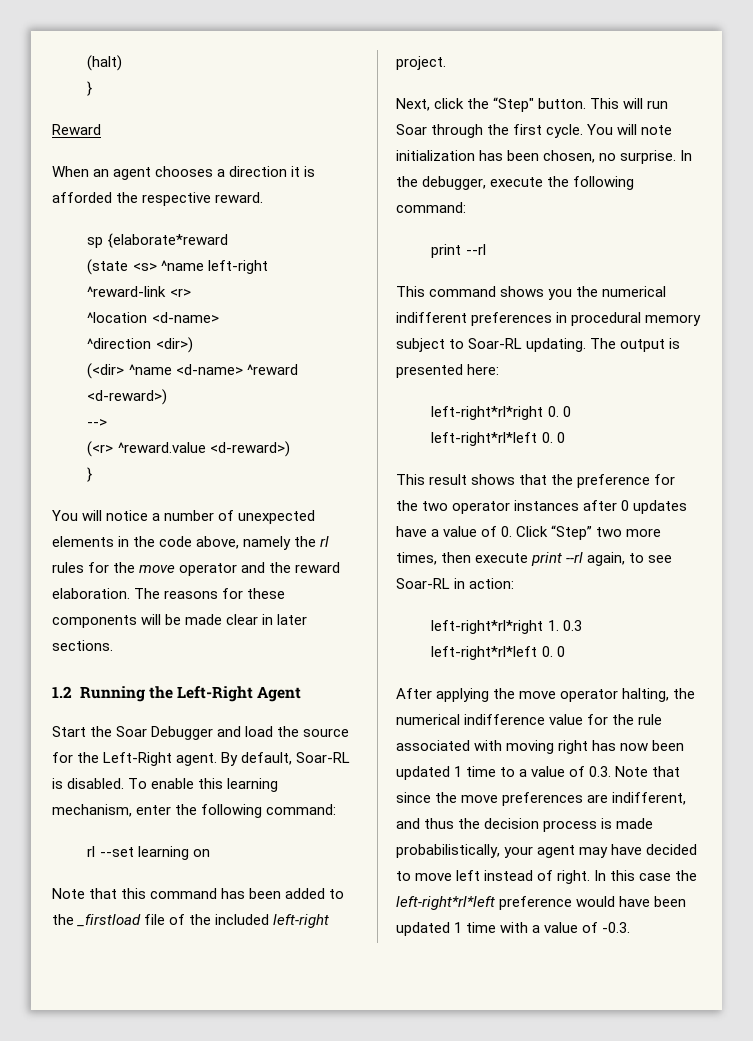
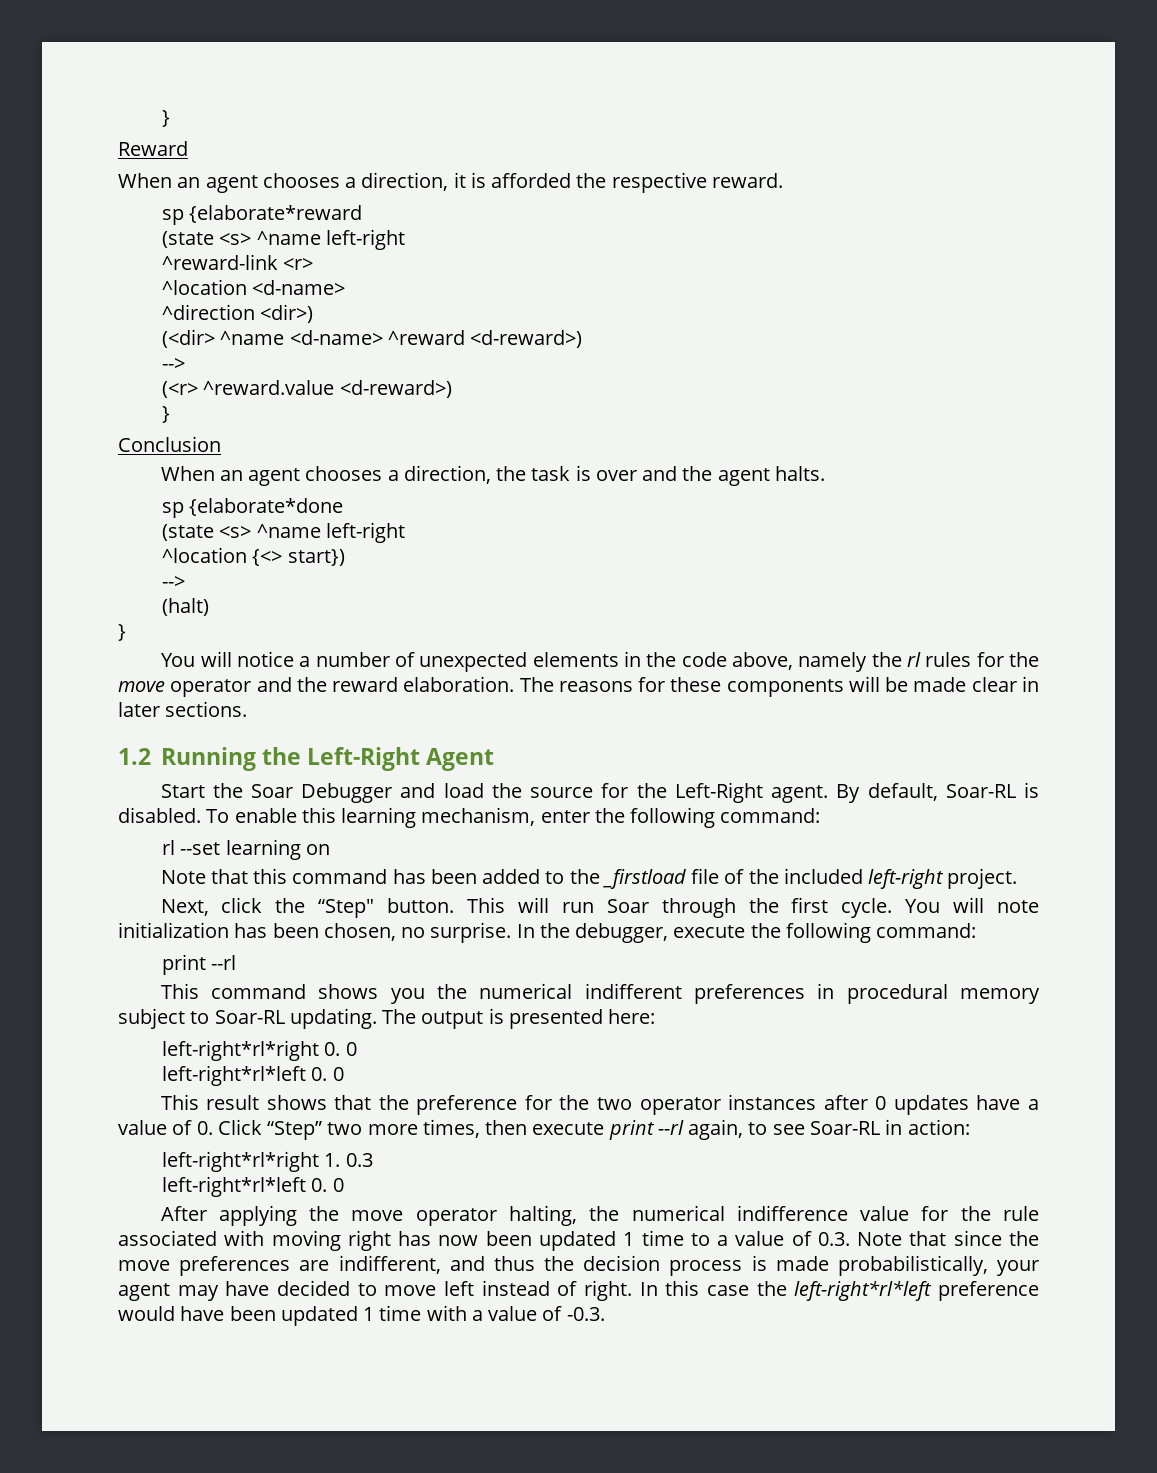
- (halt)
- When an agent chooses a direction it is afforded the respective reward.
+ When an agent chooses a direction, it is afforded the respective reward.
+ Conclusion
+ When an agent chooses a direction, the task is over and the agent halts.
+ sp {elaborate*done
+ (state <s> ^name left-right
+ ^location {<> start})
+ -->
+ (halt)
+ }

